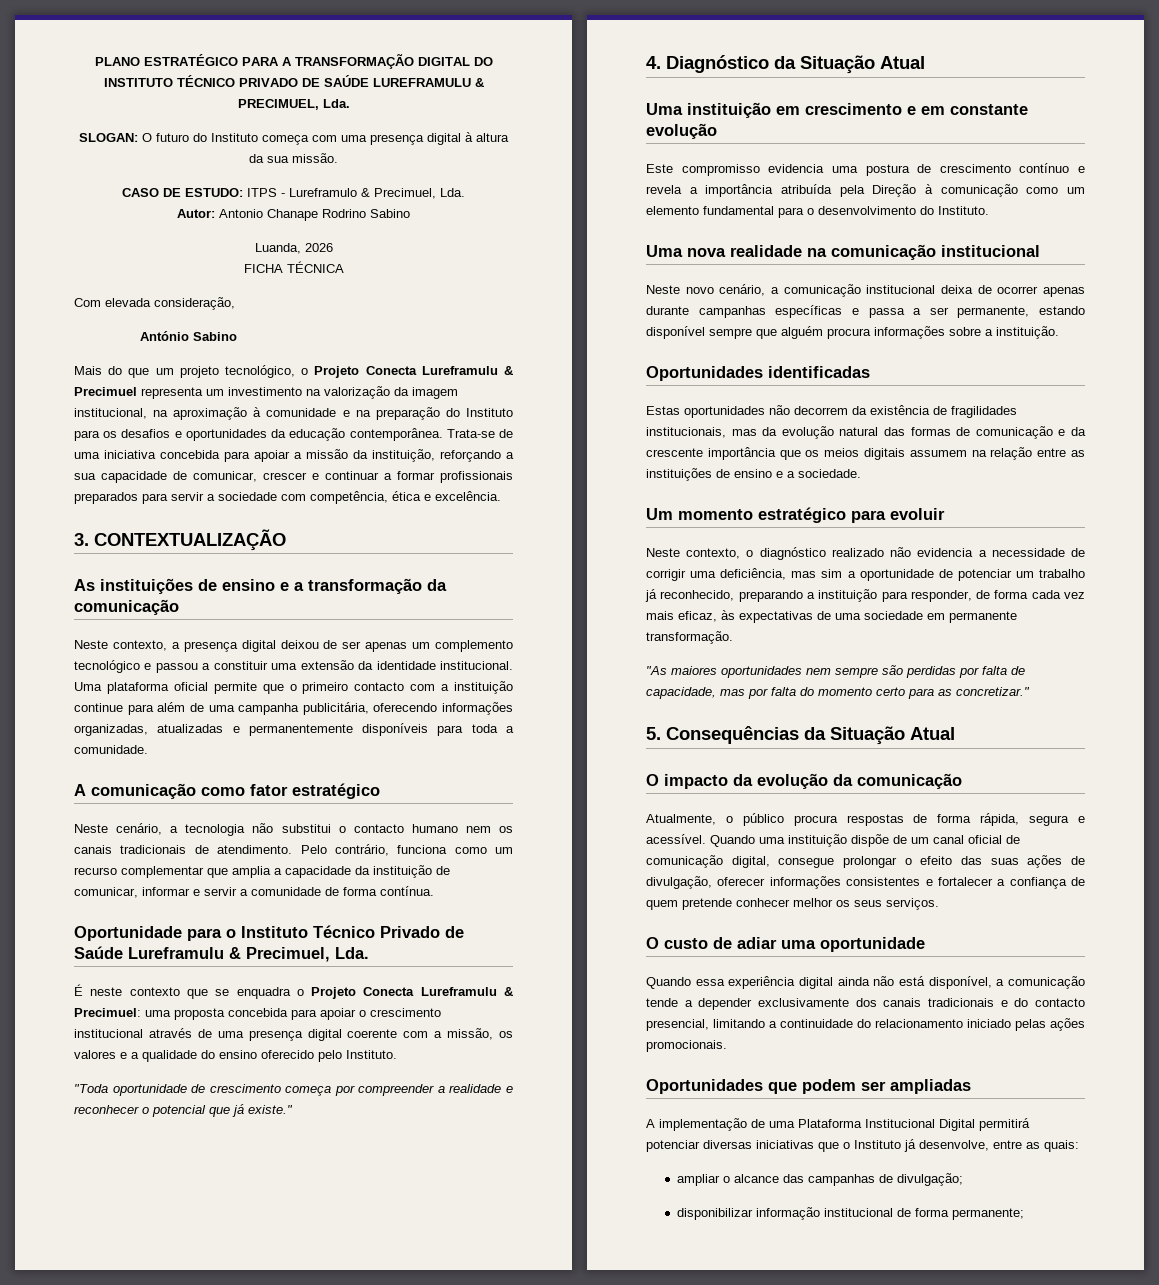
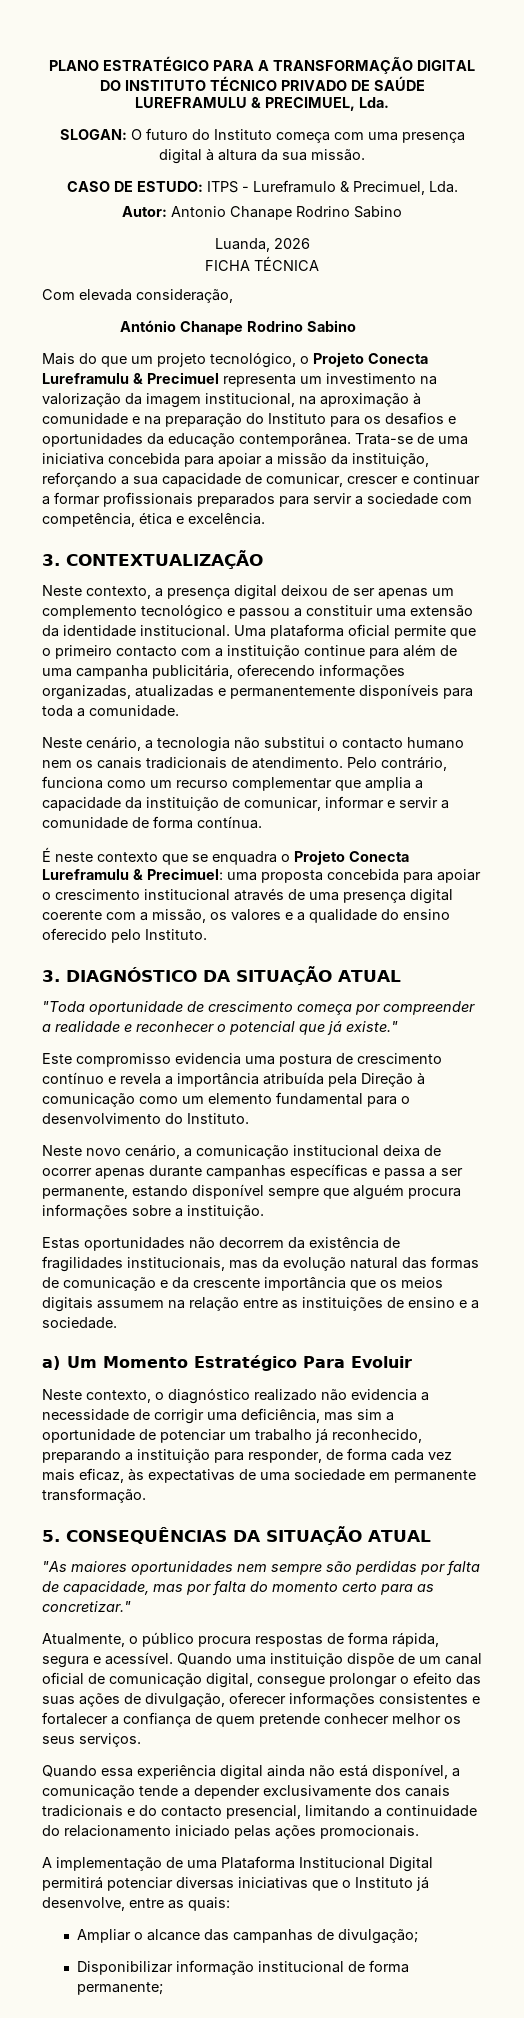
- António Sabino
+ António Chanape Rodrino Sabino
- As instituições de ensino e a transformação da comunicação
- A comunicação como fator estratégico
- Oportunidade para o Instituto Técnico Privado de Saúde Lureframulu & Precimuel, Lda.
+ 3. DIAGNÓSTICO DA SITUAÇÃO ATUAL
- 4. Diagnóstico da Situação Atual
- Uma instituição em crescimento e em constante evolução
- Uma nova realidade na comunicação institucional
- Oportunidades identificadas
- Um momento estratégico para evoluir
+ a) Um Momento Estratégico Para Evoluir
+ 5. CONSEQUÊNCIAS DA SITUAÇÃO ATUAL
- 5. Consequências da Situação Atual
- O impacto da evolução da comunicação
- O custo de adiar uma oportunidade
- Oportunidades que podem ser ampliadas
- ampliar o alcance das campanhas de divulgação;
+ Ampliar o alcance das campanhas de divulgação;
- disponibilizar informação institucional de forma permanente;
+ Disponibilizar informação institucional de forma permanente;

